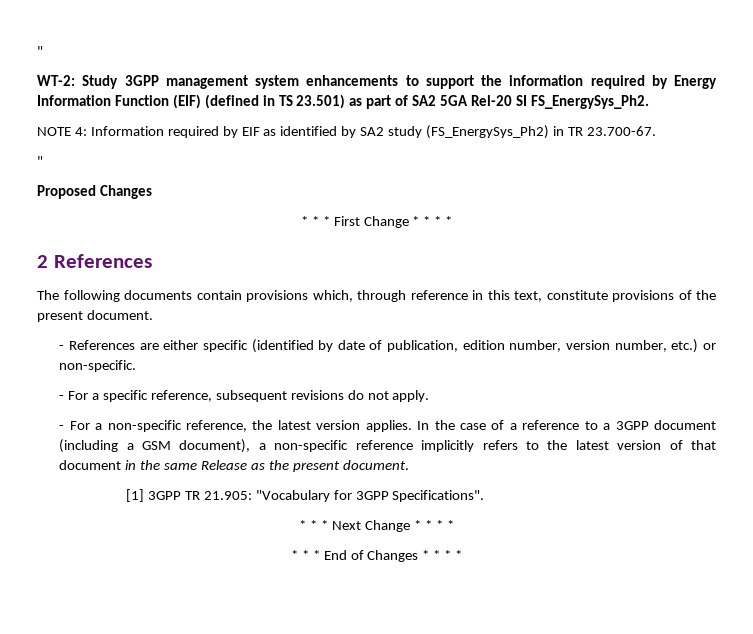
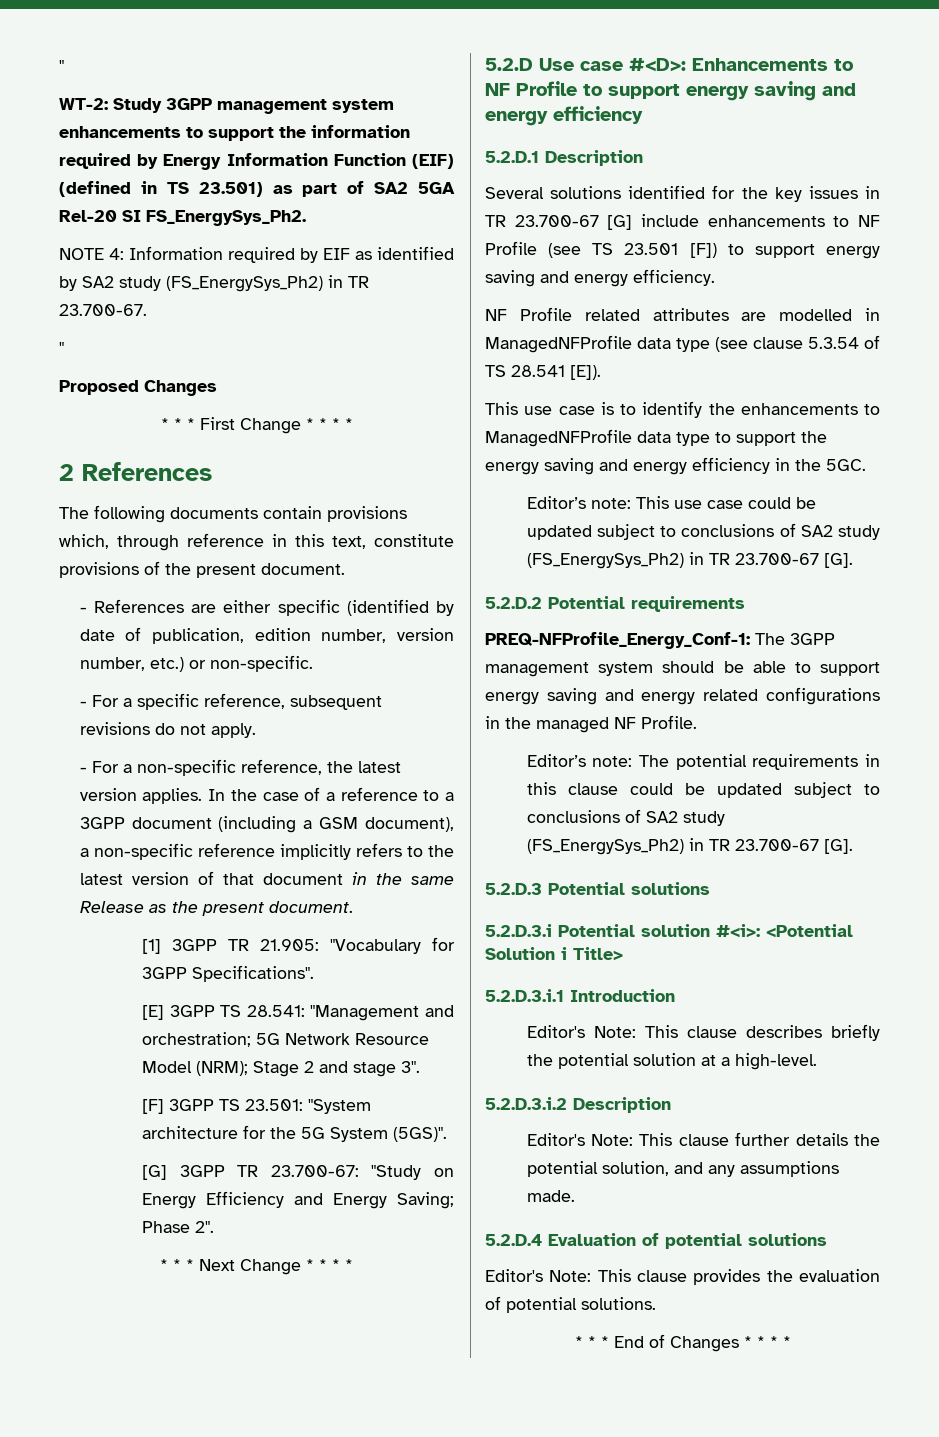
+ [E] 3GPP TS 28.541: "Management and orchestration; 5G Network Resource Model (NRM); Stage 2 and stage 3".
+ [F] 3GPP TS 23.501: "System architecture for the 5G System (5GS)".
+ [G] 3GPP TR 23.700-67: "Study on Energy Efficiency and Energy Saving; Phase 2".
+ 5.2.D Use case #<D>: Enhancements to NF Profile to support energy saving and energy efficiency
+ 5.2.D.1 Description
+ Several solutions identified for the key issues in TR 23.700-67 [G] include enhancements to NF Profile (see TS 23.501 [F]) to support energy saving and energy efficiency.
+ NF Profile related attributes are modelled in ManagedNFProfile data type (see clause 5.3.54 of TS 28.541 [E]).
+ This use case is to identify the enhancements to ManagedNFProfile data type to support the energy saving and energy efficiency in the 5GC.
+ Editor’s note: This use case could be updated subject to conclusions of SA2 study (FS_EnergySys_Ph2) in TR 23.700-67 [G].
+ 5.2.D.2 Potential requirements
+ PREQ-NFProfile_Energy_Conf-1: The 3GPP management system should be able to support energy saving and energy related configurations in the managed NF Profile.
+ Editor’s note: The potential requirements in this clause could be updated subject to conclusions of SA2 study (FS_EnergySys_Ph2) in TR 23.700-67 [G].
+ 5.2.D.3 Potential solutions
+ 5.2.D.3.i Potential solution #<i>: <Potential Solution i Title>
+ 5.2.D.3.i.1 Introduction
+ Editor's Note: This clause describes briefly the potential solution at a high-level.
+ 5.2.D.3.i.2 Description
+ Editor's Note: This clause further details the potential solution, and any assumptions made.
+ 5.2.D.4 Evaluation of potential solutions
+ Editor's Note: This clause provides the evaluation of potential solutions.

